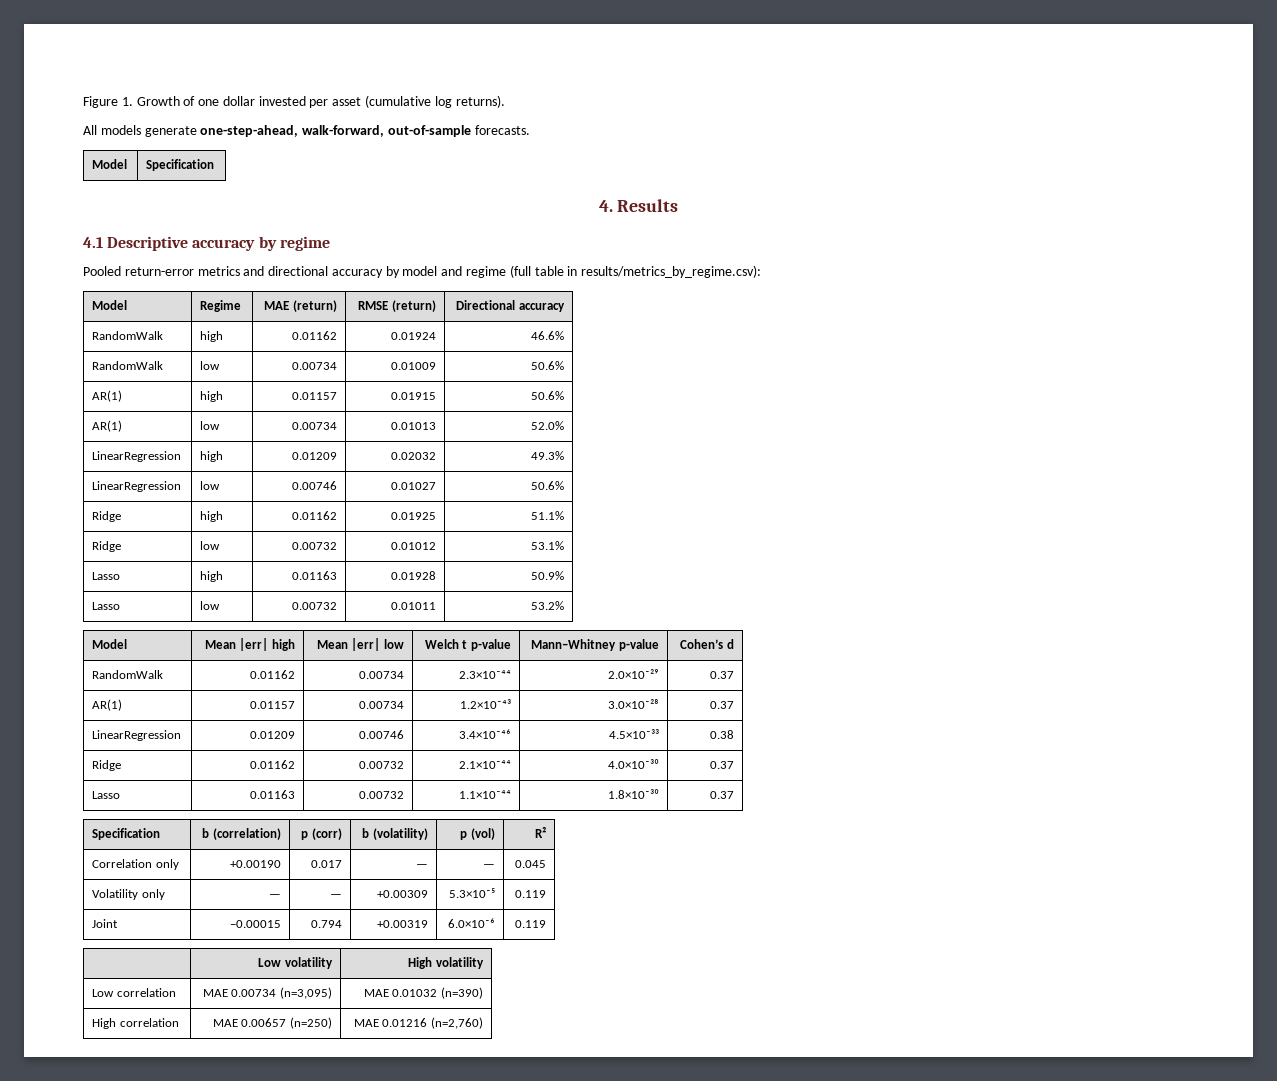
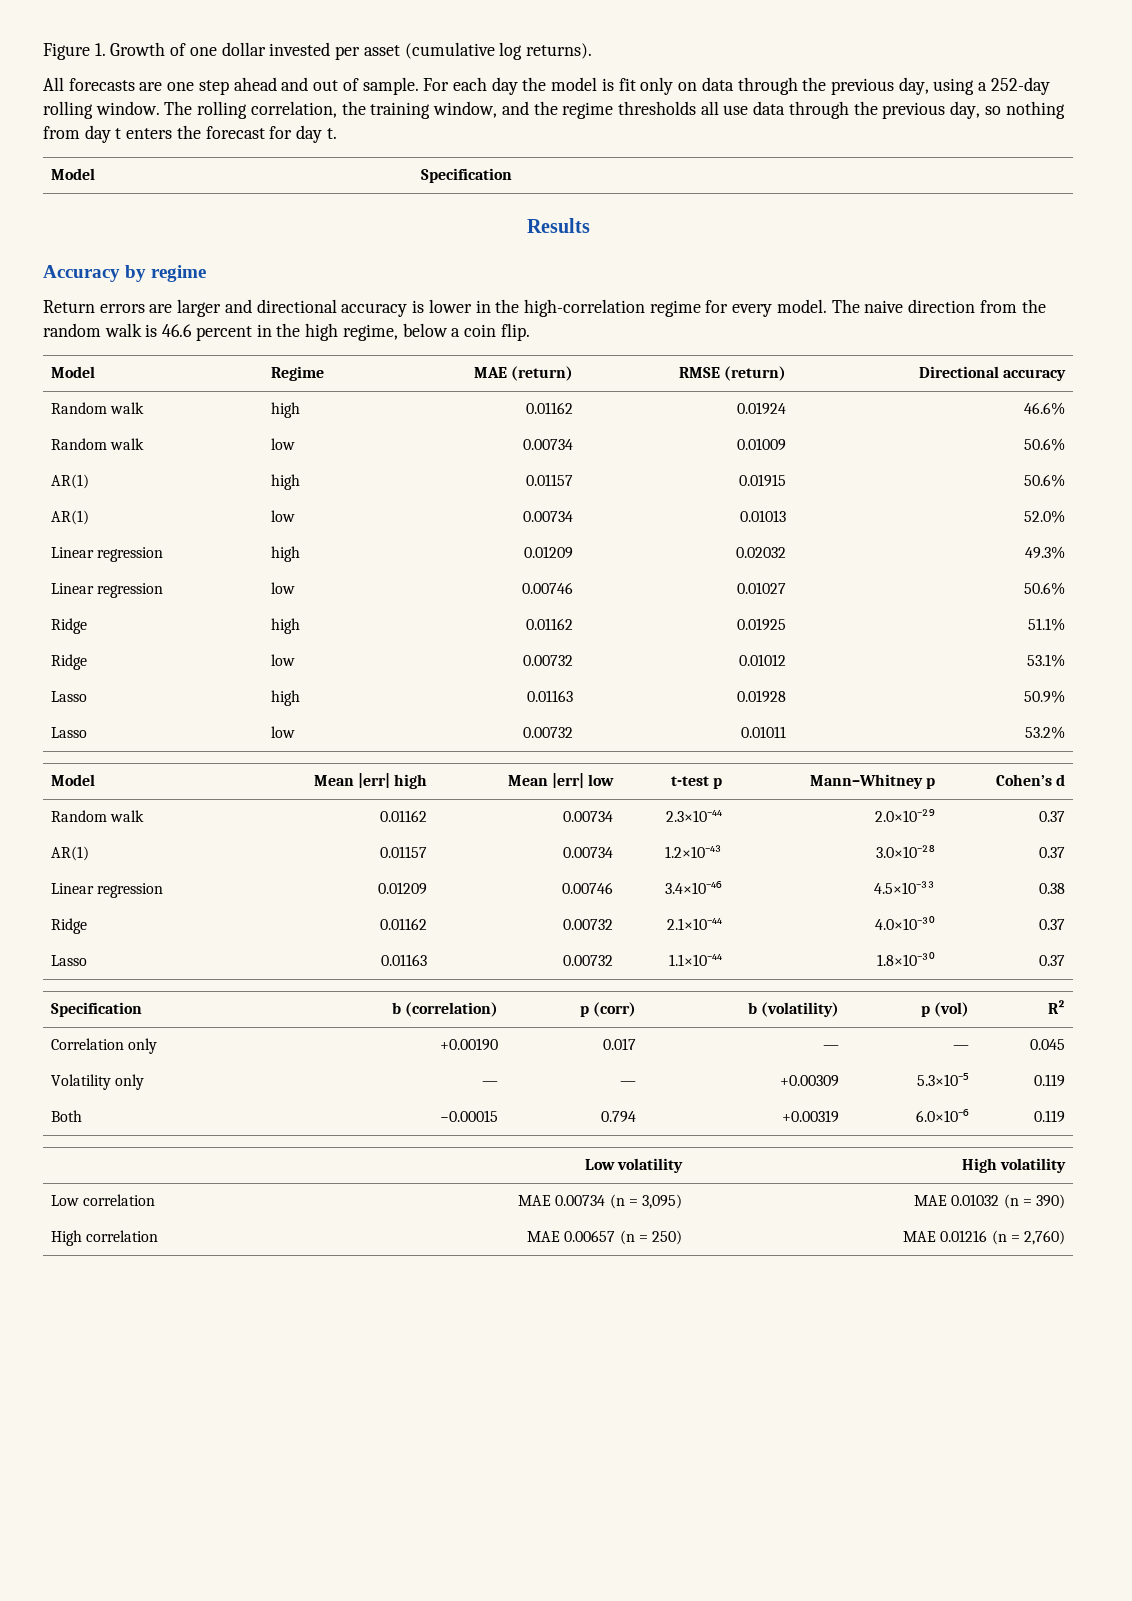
- All models generate one-step-ahead, walk-forward, out-of-sample forecasts.
+ All forecasts are one step ahead and out of sample. For each day the model is fit only on data through the previous day, using a 252-day rolling window. The rolling correlation, the training window, and the regime thresholds all use data through the previous day, so nothing from day t enters the forecast for day t.
- 4. Results
+ Results
- 4.1 Descriptive accuracy by regime
+ Accuracy by regime
- Pooled return-error metrics and directional accuracy by model and regime (full table in results/metrics_by_regime.csv):
+ Return errors are larger and directional accuracy is lower in the high-correlation regime for every model. The naive direction from the random walk is 46.6 percent in the high regime, below a coin flip.
- RandomWalk | high | 0.01162 | 0.01924 | 46.6%
+ Random walk | high | 0.01162 | 0.01924 | 46.6%
- RandomWalk | low | 0.00734 | 0.01009 | 50.6%
+ Random walk | low | 0.00734 | 0.01009 | 50.6%
- LinearRegression | high | 0.01209 | 0.02032 | 49.3%
+ Linear regression | high | 0.01209 | 0.02032 | 49.3%
- LinearRegression | low | 0.00746 | 0.01027 | 50.6%
+ Linear regression | low | 0.00746 | 0.01027 | 50.6%
- Model | Mean |err| high | Mean |err| low | Welch t p-value | Mann–Whitney p-value | Cohen’s d
+ Model | Mean |err| high | Mean |err| low | t-test p | Mann–Whitney p | Cohen’s d
- RandomWalk | 0.01162 | 0.00734 | 2.3×10⁻⁴⁴ | 2.0×10⁻²⁹ | 0.37
+ Random walk | 0.01162 | 0.00734 | 2.3×10⁻⁴⁴ | 2.0×10⁻²⁹ | 0.37
- LinearRegression | 0.01209 | 0.00746 | 3.4×10⁻⁴⁶ | 4.5×10⁻³³ | 0.38
+ Linear regression | 0.01209 | 0.00746 | 3.4×10⁻⁴⁶ | 4.5×10⁻³³ | 0.38
- Joint | −0.00015 | 0.794 | +0.00319 | 6.0×10⁻⁶ | 0.119
+ Both | −0.00015 | 0.794 | +0.00319 | 6.0×10⁻⁶ | 0.119
- Low correlation | MAE 0.00734 (n=3,095) | MAE 0.01032 (n=390)
+ Low correlation | MAE 0.00734 (n = 3,095) | MAE 0.01032 (n = 390)
- High correlation | MAE 0.00657 (n=250) | MAE 0.01216 (n=2,760)
+ High correlation | MAE 0.00657 (n = 250) | MAE 0.01216 (n = 2,760)

